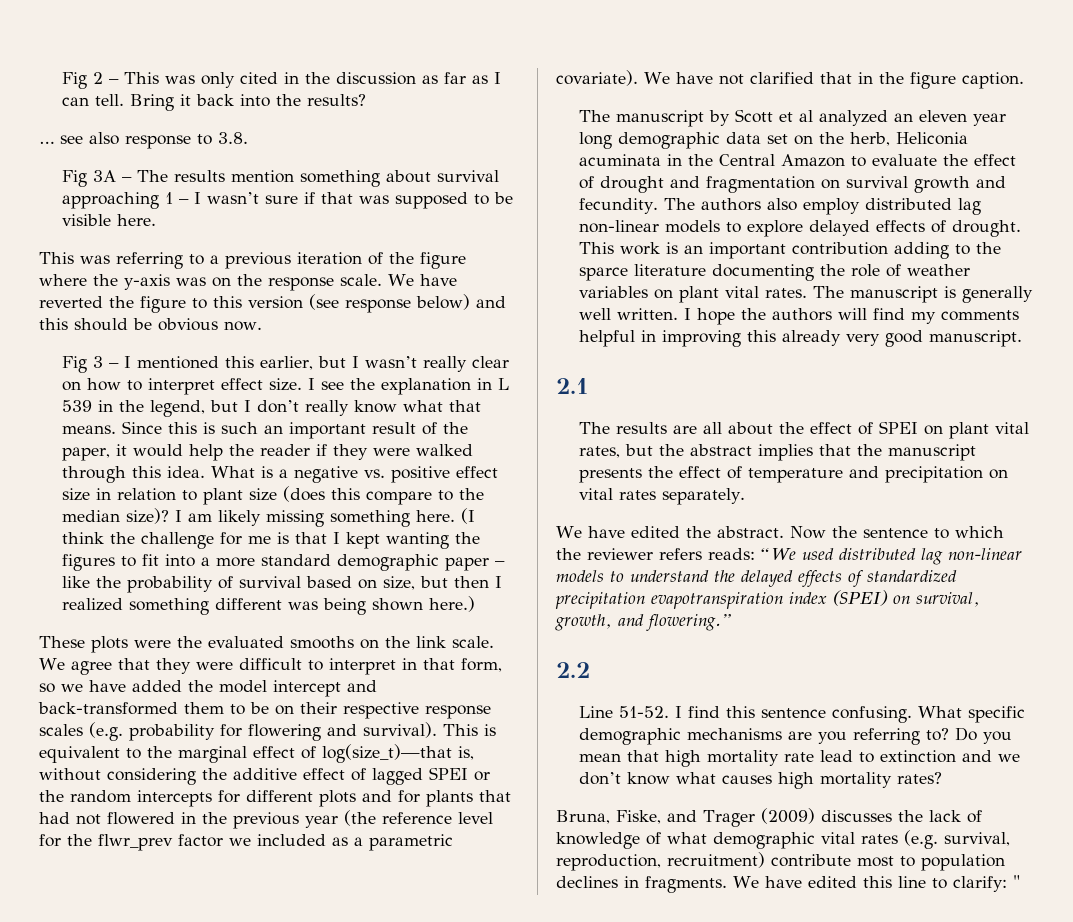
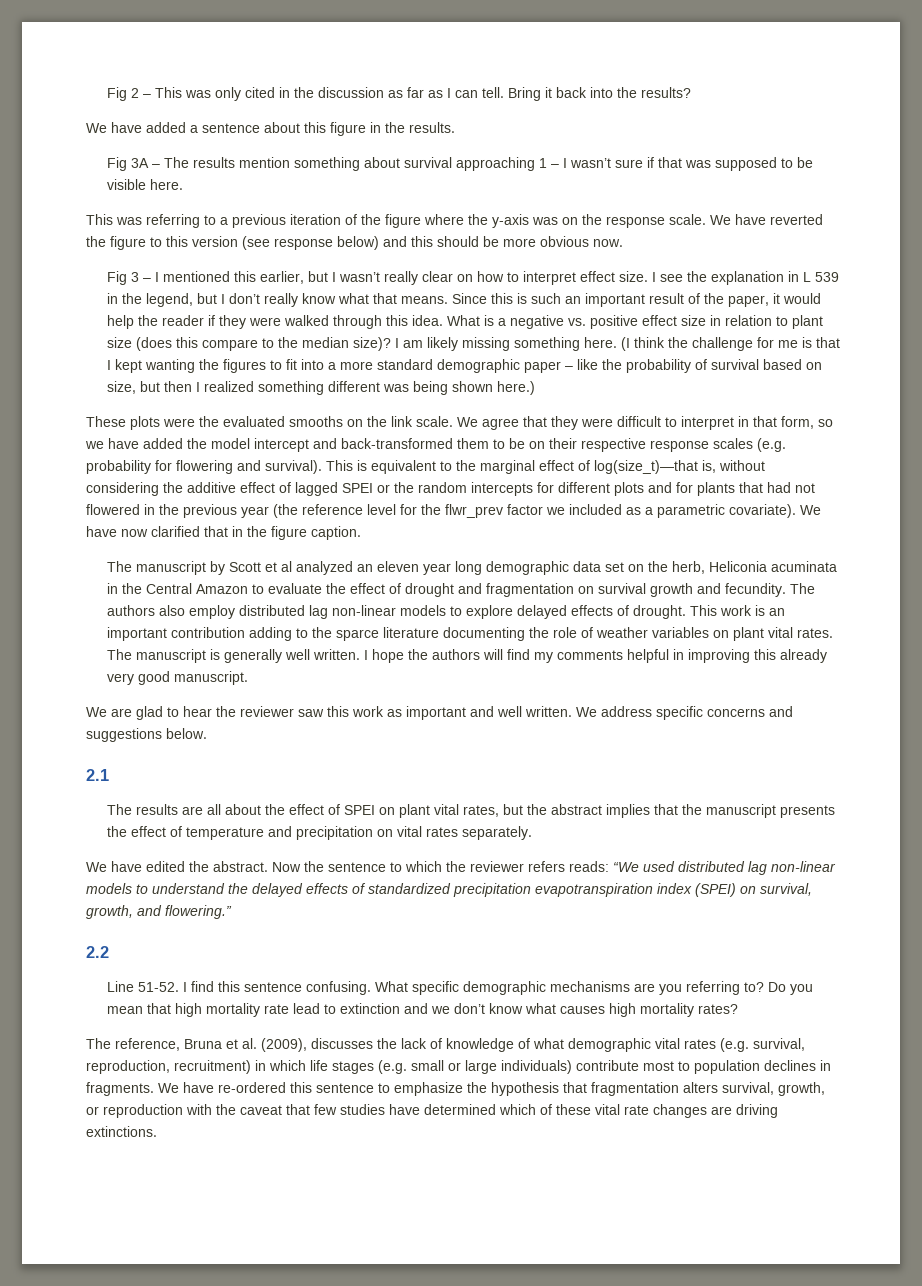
- … see also response to 3.8.
+ We have added a sentence about this figure in the results.
- We have reverted the figure to this version (see response below) and this should be obvious now.
+ We have reverted the figure to this version (see response below) and this should be more obvious now.
- We have not clarified that in the figure caption.
+ We have now clarified that in the figure caption.
+ We are glad to hear the reviewer saw this work as important and well written. We address specific concerns and suggestions below.
- Bruna, Fiske, and Trager (2009) discusses the lack of knowledge of what demographic vital rates (e.g. survival, reproduction, recruitment) contribute most to population declines in fragments.
+ The reference, Bruna et al. (2009), discusses the lack of knowledge of what demographic vital rates (e.g. survival, reproduction, recruitment) in which life stages (e.g. small or large individuals) contribute most to population declines in fragments.
- We have edited this line to clarify: "
+ We have re-ordered this sentence to emphasize the hypothesis that fragmentation alters survival, growth, or reproduction with the caveat that few studies have determined which of these vital rate changes are driving extinctions.

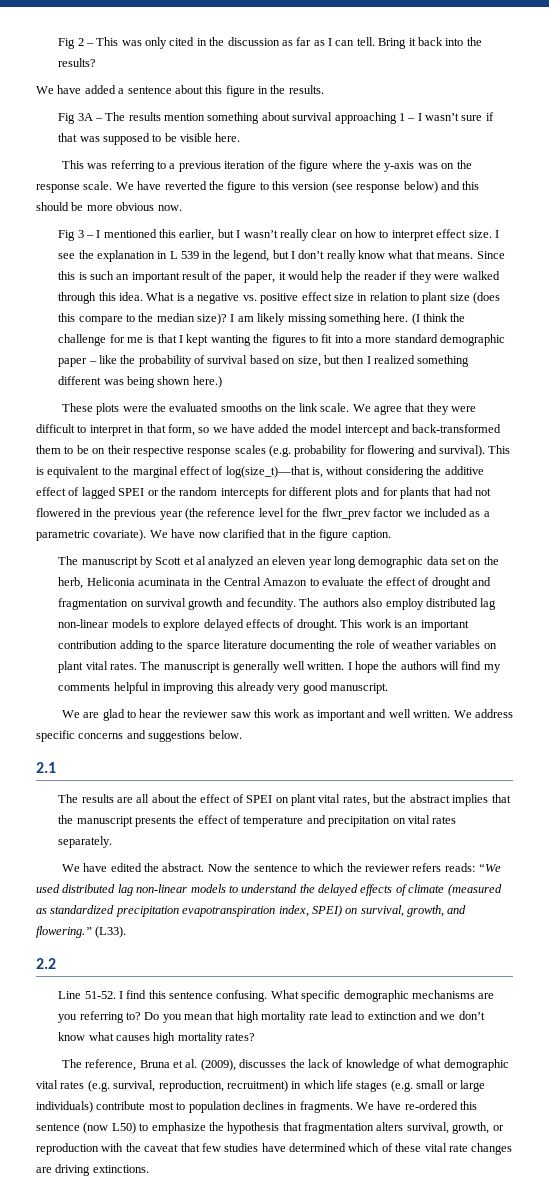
- Now the sentence to which the reviewer refers reads: “We used distributed lag non-linear models to understand the delayed effects of standardized precipitation evapotranspiration index (SPEI) on survival, growth, and flowering.”
+ Now the sentence to which the reviewer refers reads: “We used distributed lag non-linear models to understand the delayed effects of climate (measured as standardized precipitation evapotranspiration index, SPEI) on survival, growth, and flowering.” (L33).
- We have re-ordered this sentence to emphasize the hypothesis that fragmentation alters survival, growth, or reproduction with the caveat that few studies have determined which of these vital rate changes are driving extinctions.
+ We have re-ordered this sentence (now L50) to emphasize the hypothesis that fragmentation alters survival, growth, or reproduction with the caveat that few studies have determined which of these vital rate changes are driving extinctions.

